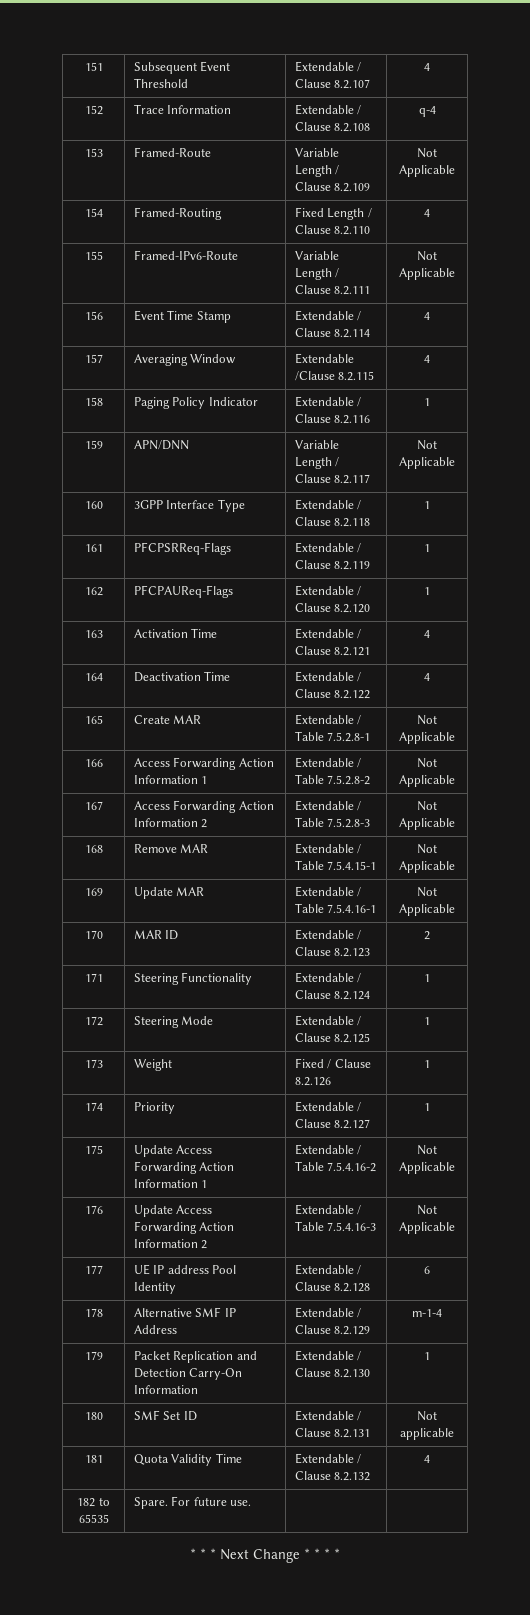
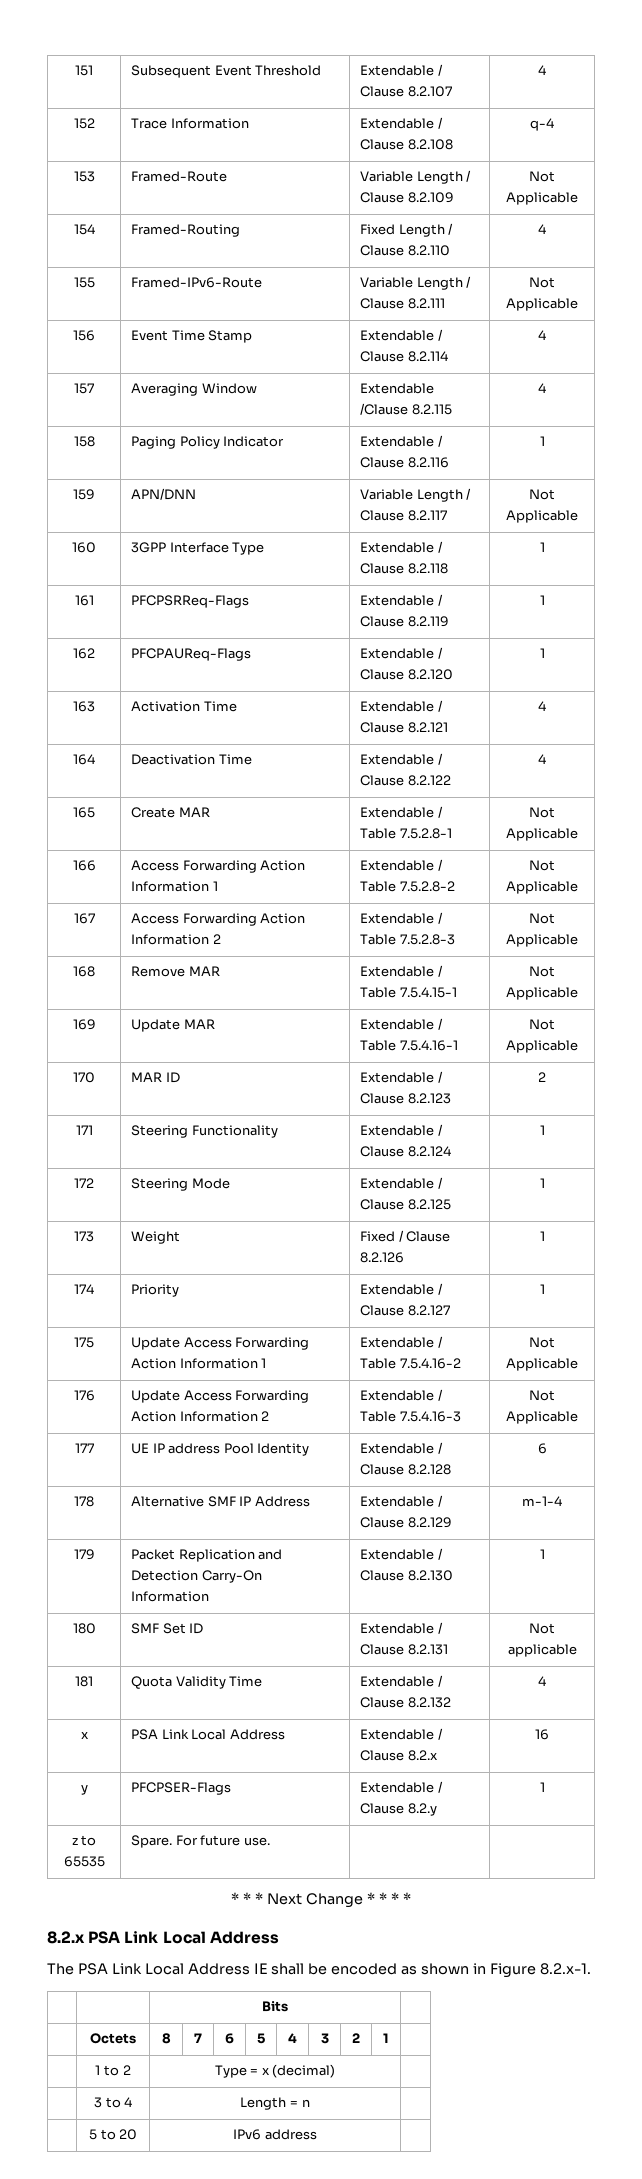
- 182 to 65535 | Spare. For future use. | |
+ x | PSA Link Local Address | Extendable / Clause 8.2.x | 16
+ y | PFCPSER-Flags | Extendable / Clause 8.2.y | 1
+ z to 65535 | Spare. For future use. | |
+ 8.2.x PSA Link Local Address
+ The PSA Link Local Address IE shall be encoded as shown in Figure 8.2.x-1.
+ | | Bits |
+ | Octets | 8 | 7 | 6 | 5 | 4 | 3 | 2 | 1 |
+ | 1 to 2 | Type = x (decimal) |
+ | 3 to 4 | Length = n |
+ | 5 to 20 | IPv6 address |

